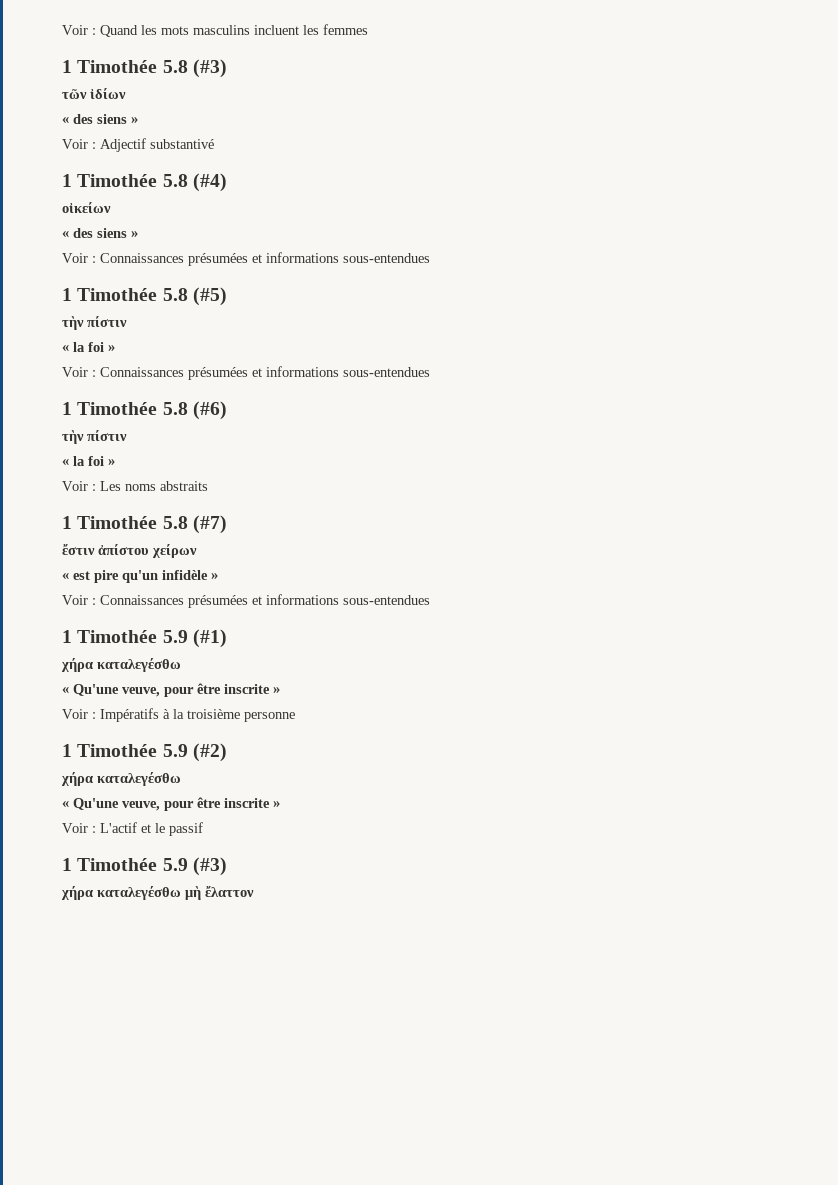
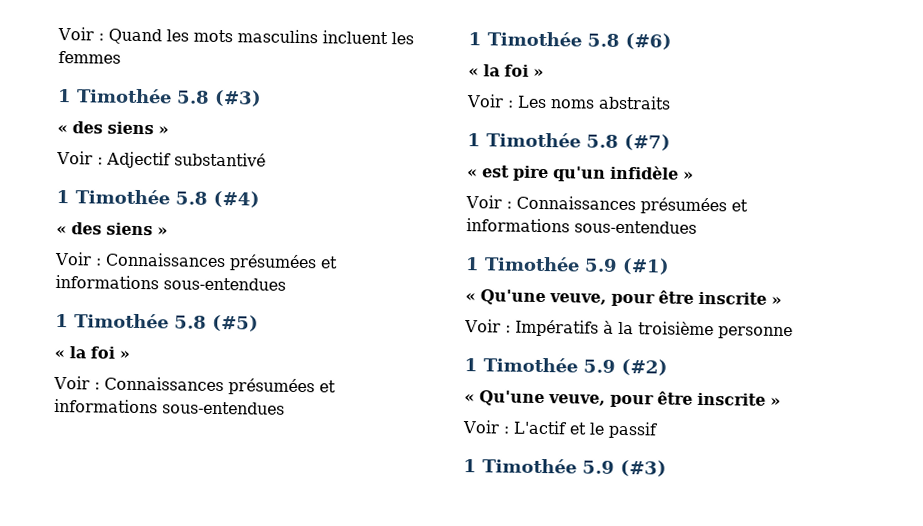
- τῶν ἰδίων
- οἰκείων
  1 Timothée 5.8 (#5)
- τὴν πίστιν
  1 Timothée 5.8 (#6)
- τὴν πίστιν
- ἔστιν ἀπίστου χείρων
  1 Timothée 5.9 (#1)
- χήρα καταλεγέσθω
  1 Timothée 5.9 (#2)
- χήρα καταλεγέσθω
- χήρα καταλεγέσθω μὴ ἔλαττον

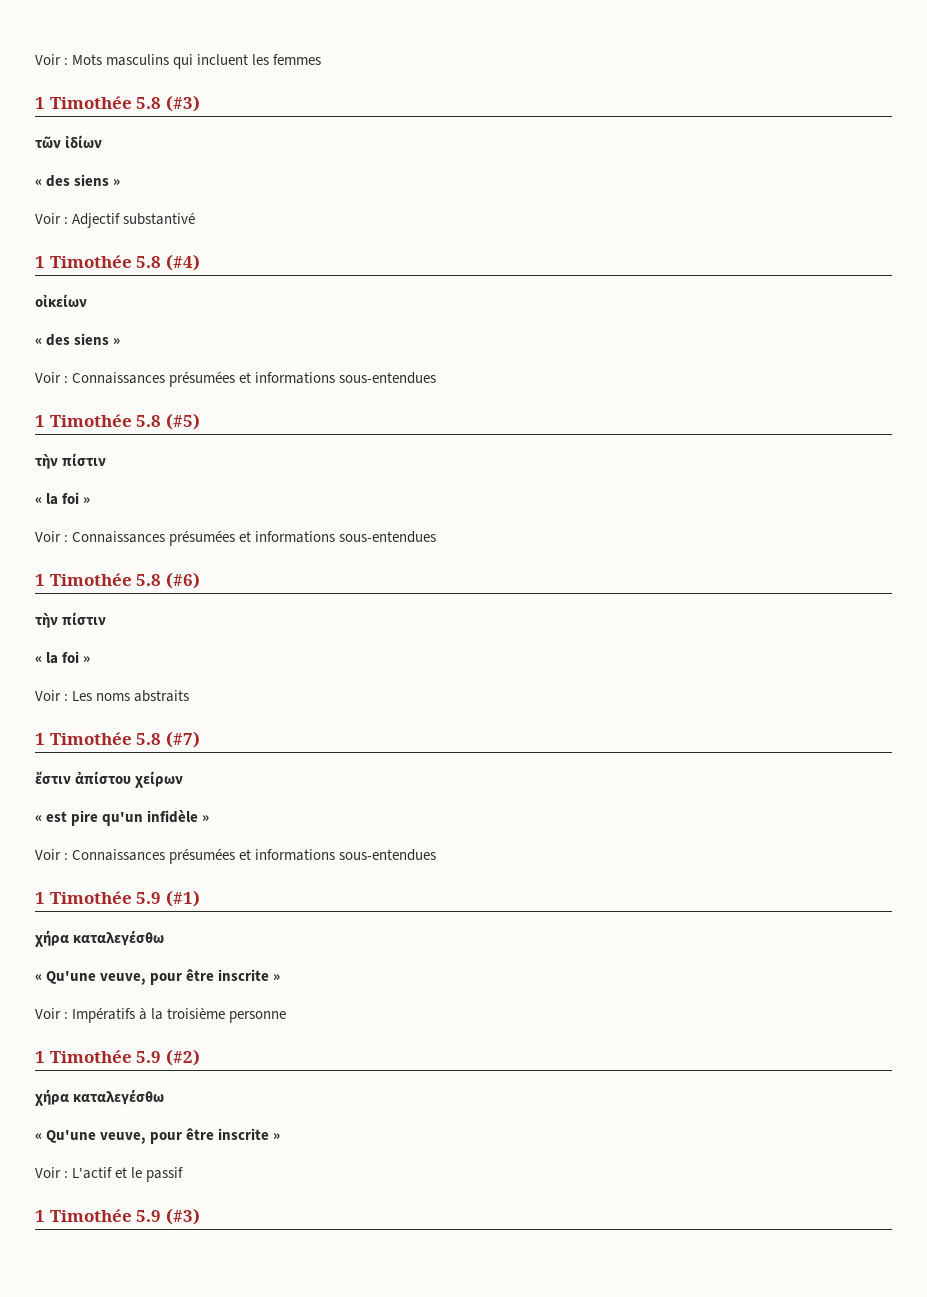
- Voir : Quand les mots masculins incluent les femmes
+ Voir : Mots masculins qui incluent les femmes
+ τῶν ἰδίων
+ οἰκείων
  1 Timothée 5.8 (#5)
+ τὴν πίστιν
  1 Timothée 5.8 (#6)
+ τὴν πίστιν
+ ἔστιν ἀπίστου χείρων
  1 Timothée 5.9 (#1)
+ χήρα καταλεγέσθω
  1 Timothée 5.9 (#2)
+ χήρα καταλεγέσθω

